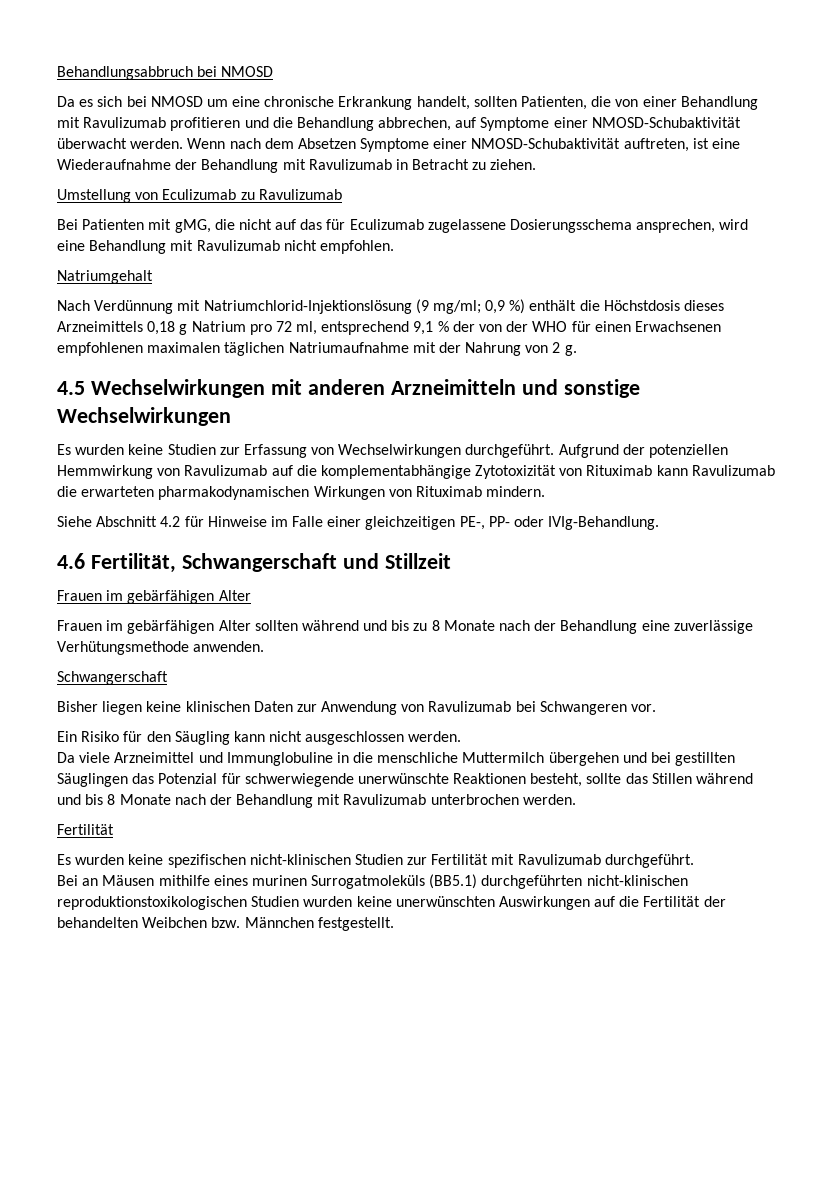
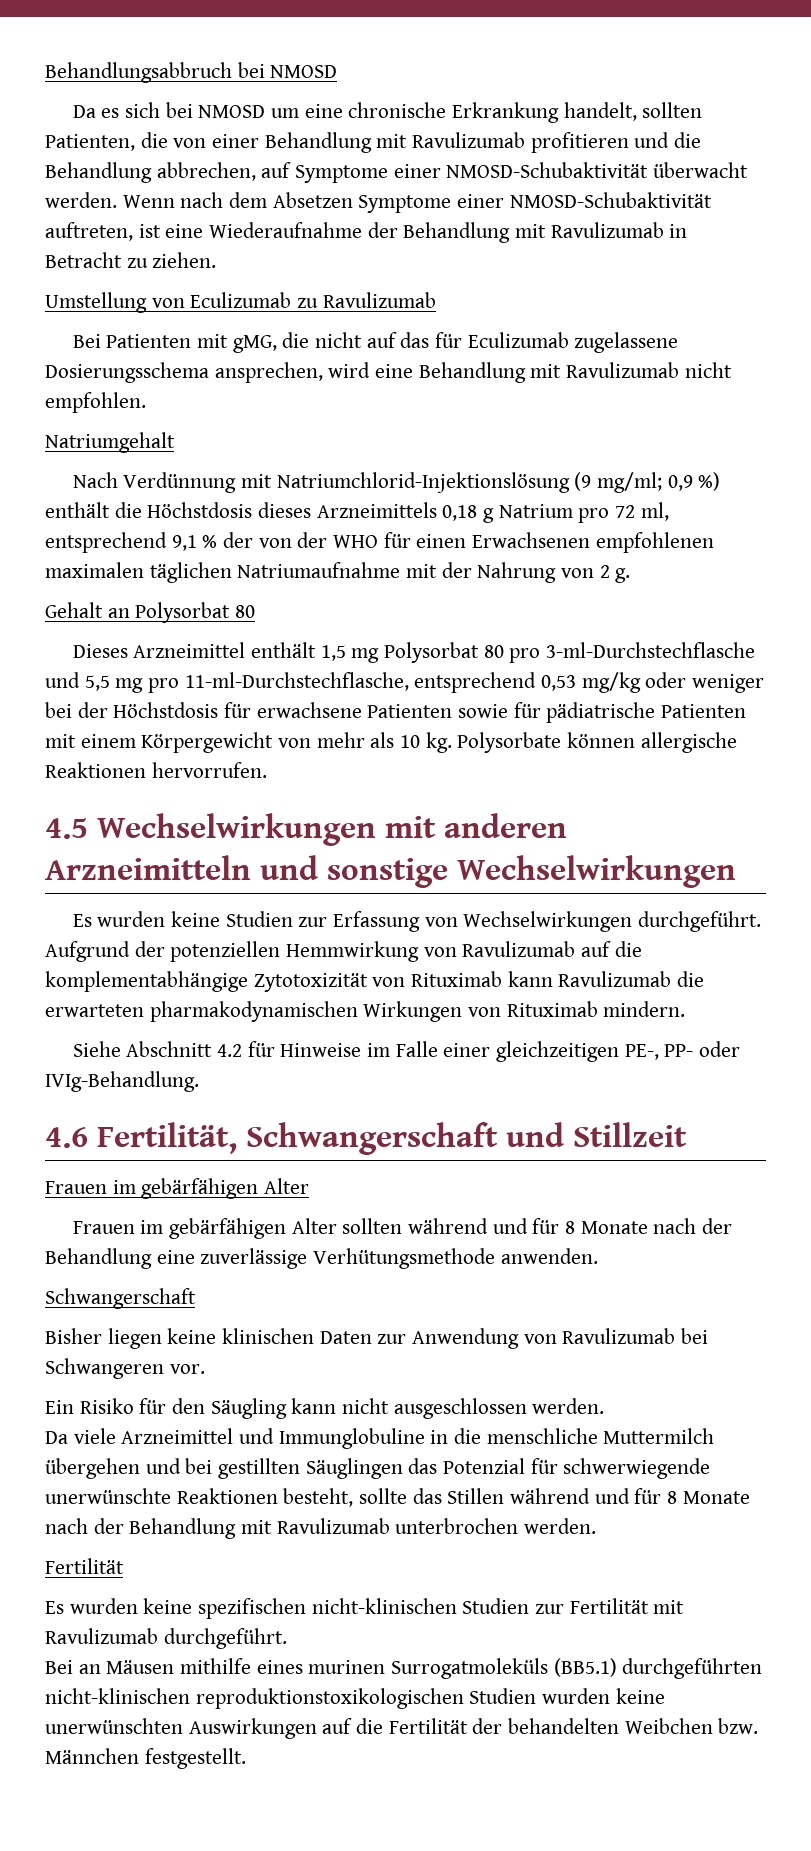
+ Gehalt an Polysorbat 80
+ Dieses Arzneimittel enthält 1,5 mg Polysorbat 80 pro 3-ml-Durchstechflasche und 5,5 mg pro 11-ml-Durchstechflasche, entsprechend 0,53 mg/kg oder weniger bei der Höchstdosis für erwachsene Patienten sowie für pädiatrische Patienten mit einem Körpergewicht von mehr als 10 kg. Polysorbate können allergische Reaktionen hervorrufen.
- Frauen im gebärfähigen Alter sollten während und bis zu 8 Monate nach der Behandlung eine zuverlässige Verhütungsmethode anwenden.
+ Frauen im gebärfähigen Alter sollten während und für 8 Monate nach der Behandlung eine zuverlässige Verhütungsmethode anwenden.
- Da viele Arzneimittel und Immunglobuline in die menschliche Muttermilch übergehen und bei gestillten Säuglingen das Potenzial für schwerwiegende unerwünschte Reaktionen besteht, sollte das Stillen während und bis 8 Monate nach der Behandlung mit Ravulizumab unterbrochen werden.
+ Da viele Arzneimittel und Immunglobuline in die menschliche Muttermilch übergehen und bei gestillten Säuglingen das Potenzial für schwerwiegende unerwünschte Reaktionen besteht, sollte das Stillen während und für 8 Monate nach der Behandlung mit Ravulizumab unterbrochen werden.

